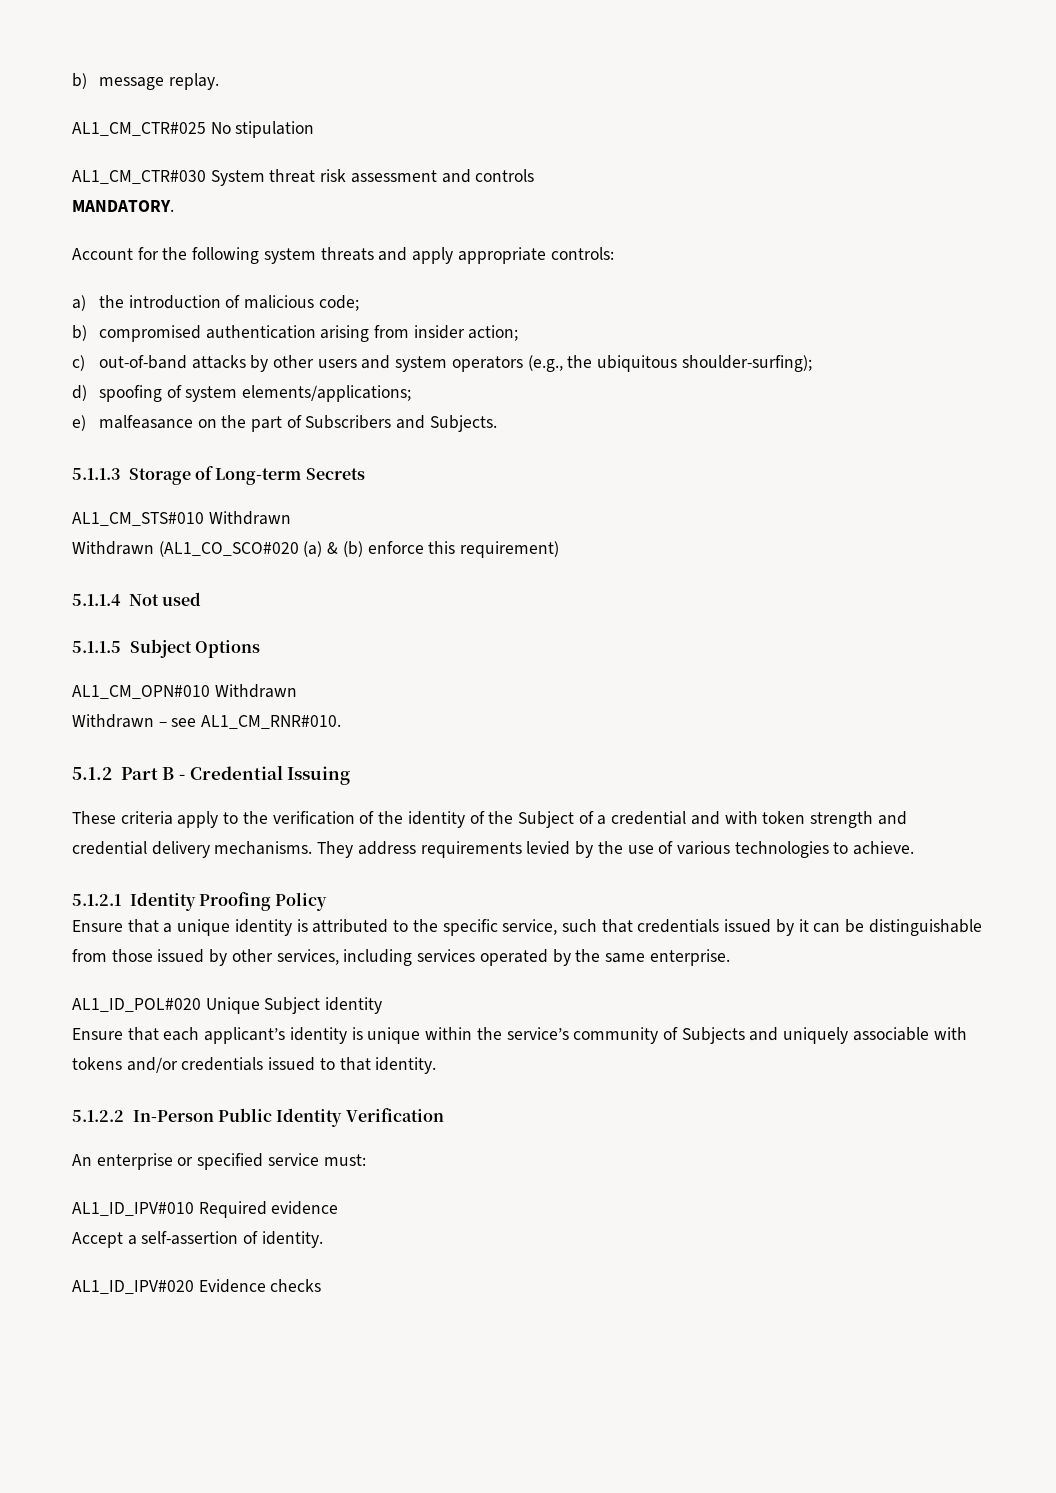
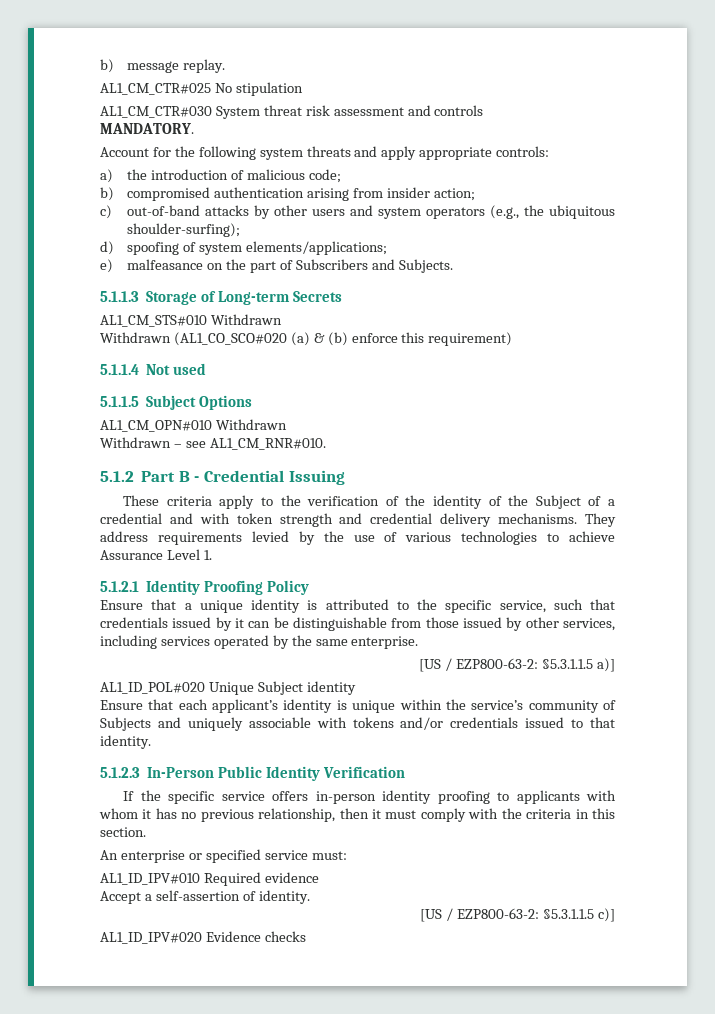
- They address requirements levied by the use of various technologies to achieve.
+ They address requirements levied by the use of various technologies to achieve Assurance Level 1.
+ [US / EZP800-63-2: §5.3.1.1.5 a)]
- 5.1.2.2 In-Person Public Identity Verification
+ 5.1.2.3 In-Person Public Identity Verification
+ If the specific service offers in-person identity proofing to applicants with whom it has no previous relationship, then it must comply with the criteria in this section.
+ [US / EZP800-63-2: §5.3.1.1.5 c)]

